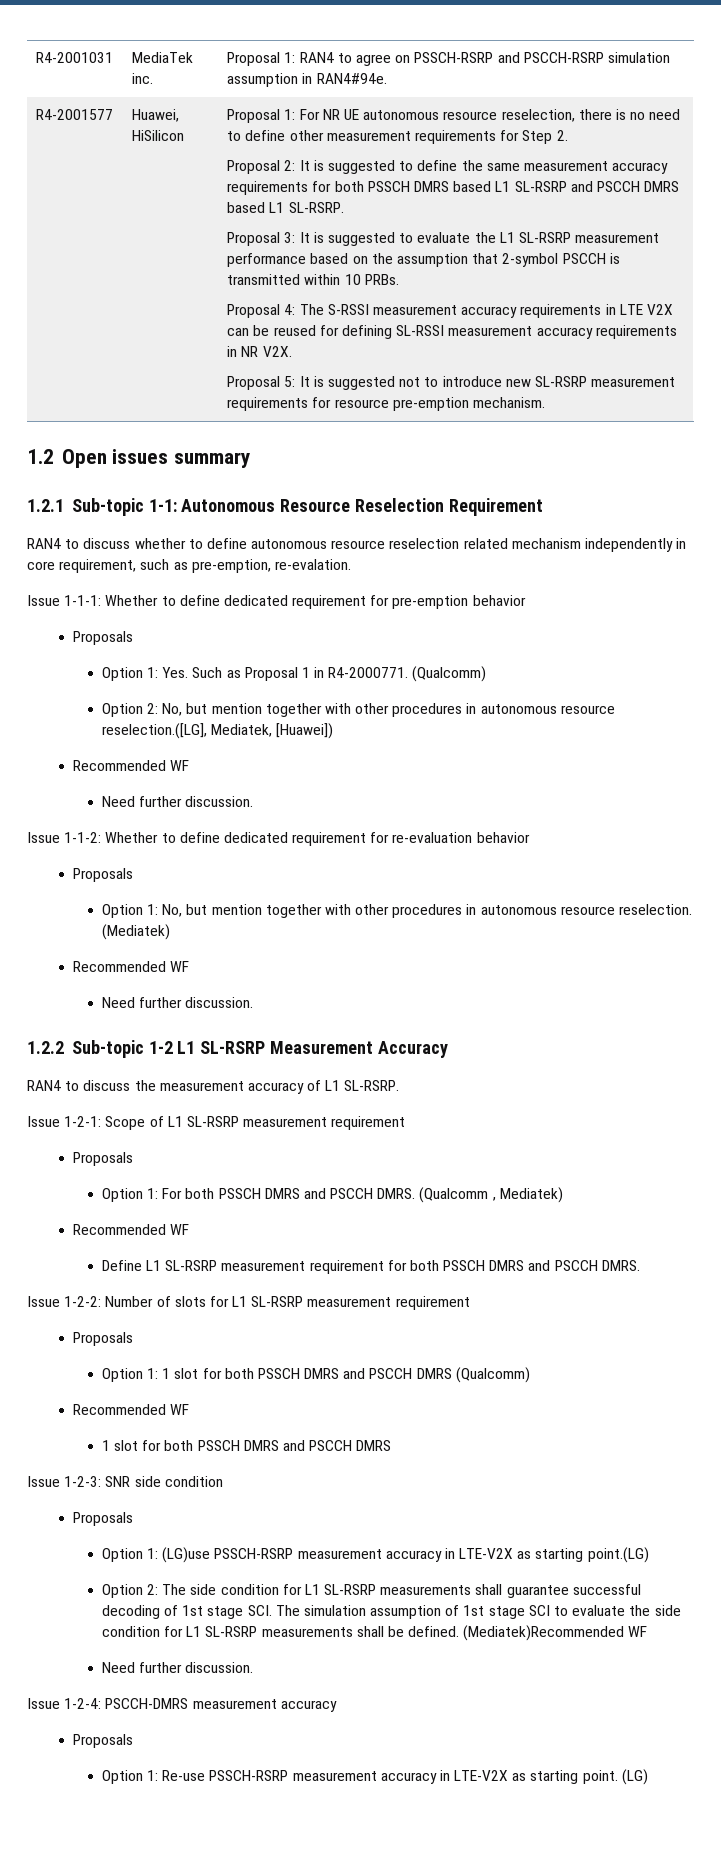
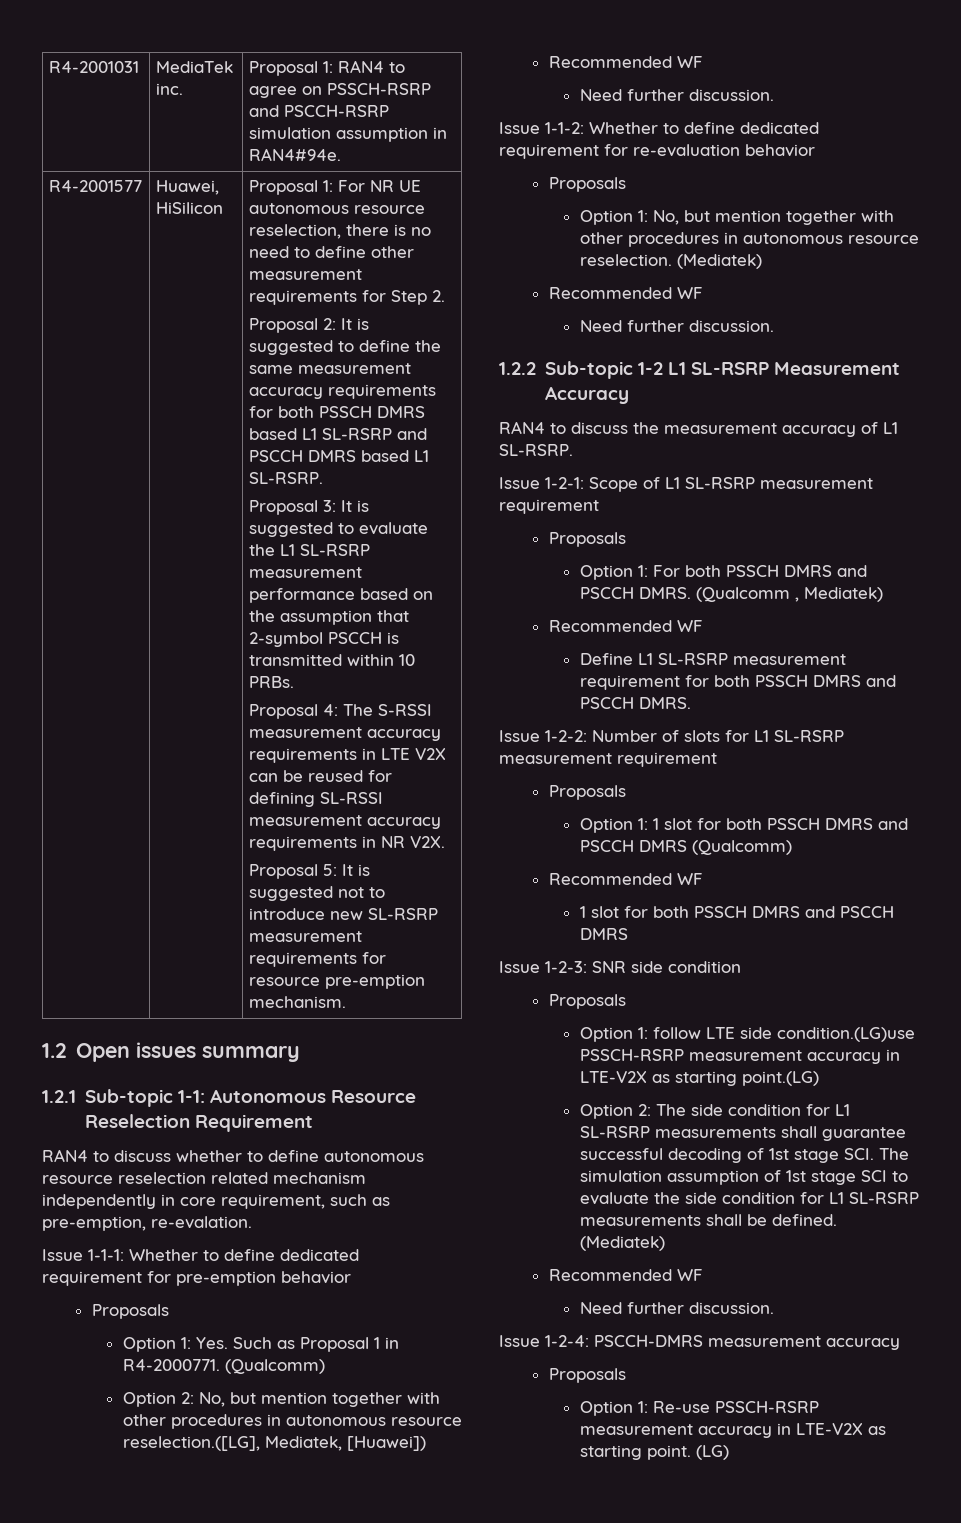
- Option 1: (LG)use PSSCH-RSRP measurement accuracy in LTE-V2X as starting point.(LG)
+ Option 1: follow LTE side condition.(LG)use PSSCH-RSRP measurement accuracy in LTE-V2X as starting point.(LG)
- Option 2: The side condition for L1 SL-RSRP measurements shall guarantee successful decoding of 1st stage SCI. The simulation assumption of 1st stage SCI to evaluate the side condition for L1 SL-RSRP measurements shall be defined. (Mediatek)Recommended WF
+ Option 2: The side condition for L1 SL-RSRP measurements shall guarantee successful decoding of 1st stage SCI. The simulation assumption of 1st stage SCI to evaluate the side condition for L1 SL-RSRP measurements shall be defined. (Mediatek)
+ Recommended WF

